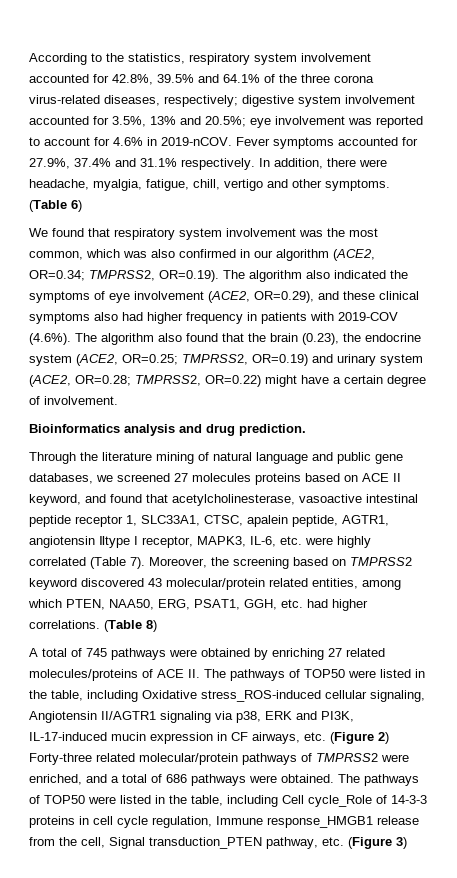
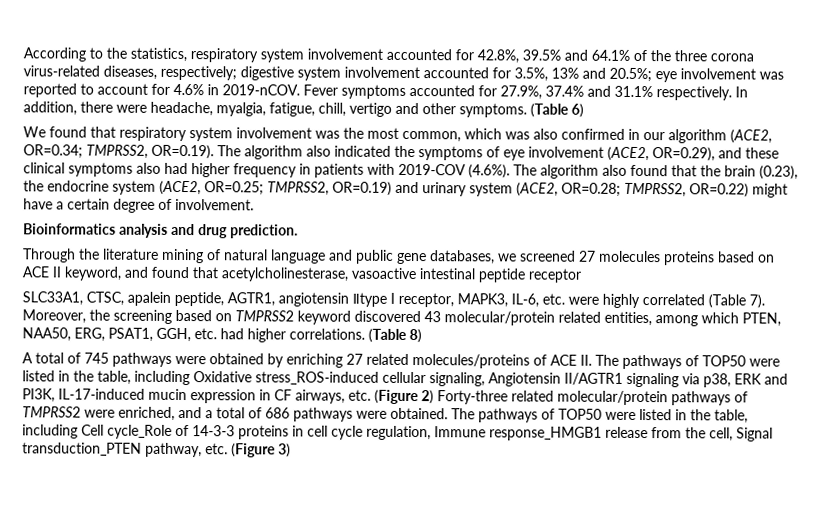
- Through the literature mining of natural language and public gene databases, we screened 27 molecules proteins based on ACE II keyword, and found that acetylcholinesterase, vasoactive intestinal peptide receptor 1, SLC33A1, CTSC, apalein peptide, AGTR1, angiotensin Ⅱtype I receptor, MAPK3, IL-6, etc. were highly correlated (Table 7).
+ Through the literature mining of natural language and public gene databases, we screened 27 molecules proteins based on ACE II keyword, and found that acetylcholinesterase, vasoactive intestinal peptide receptor
+ SLC33A1, CTSC, apalein peptide, AGTR1, angiotensin Ⅱtype I receptor, MAPK3, IL-6, etc. were highly correlated (Table 7).

